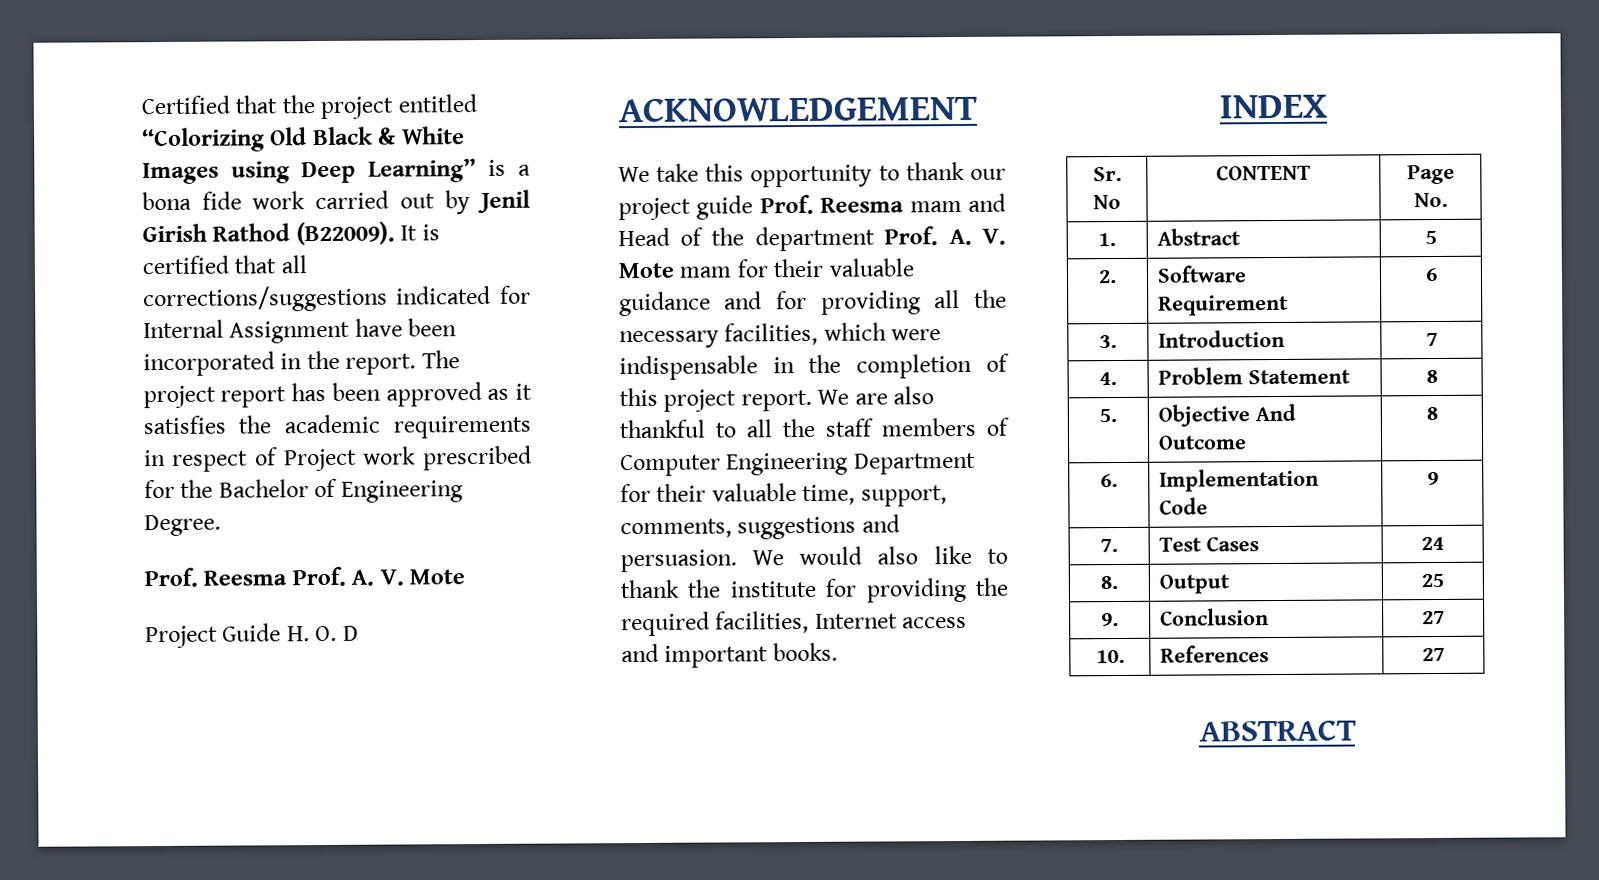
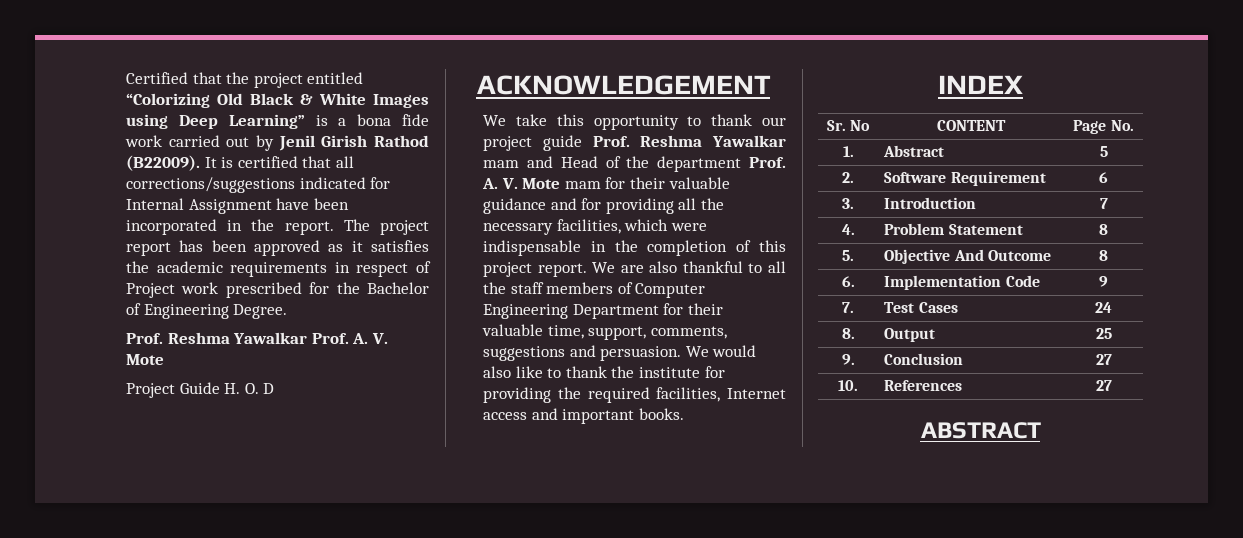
- Prof. Reesma Prof. A. V. Mote
+ Prof. Reshma Yawalkar Prof. A. V. Mote
- We take this opportunity to thank our project guide Prof. Reesma mam and Head of the department Prof. A. V. Mote mam for their valuable guidance and for providing all the necessary facilities, which were indispensable in the completion of this project report.
+ We take this opportunity to thank our project guide Prof. Reshma Yawalkar mam and Head of the department Prof. A. V. Mote mam for their valuable guidance and for providing all the necessary facilities, which were indispensable in the completion of this project report.

